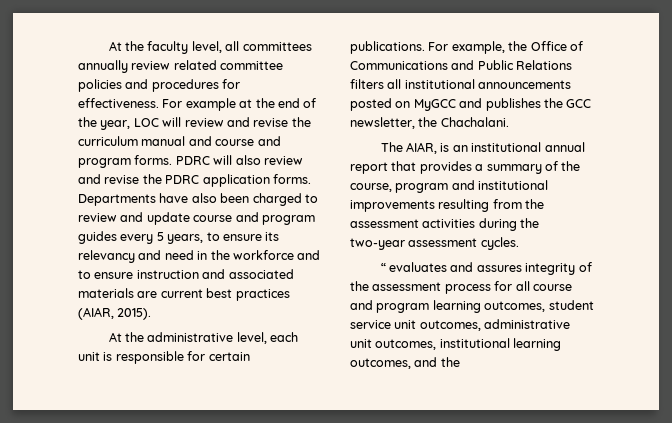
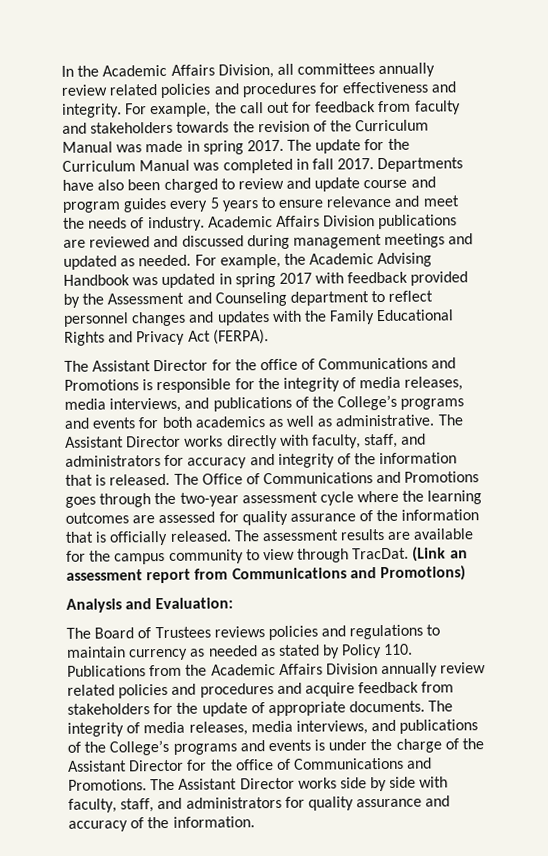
- At the faculty level, all committees annually review related committee policies and procedures for effectiveness. For example at the end of the year, LOC will review and revise the curriculum manual and course and program forms. PDRC will also review and revise the PDRC application forms.
+ In the Academic Affairs Division, all committees annually review related policies and procedures for effectiveness and integrity. For example, the call out for feedback from faculty and stakeholders towards the revision of the Curriculum Manual was made in spring 2017. The update for the Curriculum Manual was completed in fall 2017.
- Departments have also been charged to review and update course and program guides every 5 years, to ensure its relevancy and need in the workforce and to ensure instruction and associated materials are current best practices (AIAR, 2015).
- At the administrative level, each unit is responsible for certain publications. For example, the Office of Communications and Public Relations filters all institutional announcements posted on MyGCC and publishes the GCC newsletter, the Chachalani.
- The AIAR, is an institutional annual report that provides a summary of the course, program and institutional improvements resulting from the assessment activities during the two-year assessment cycles.
- “ evaluates and assures integrity of the assessment process for all course and program learning outcomes, student service unit outcomes, administrative unit outcomes, institutional learning outcomes, and the
+ Departments have also been charged to review and update course and program guides every 5 years to ensure relevance and meet the needs of industry. Academic Affairs Division publications are reviewed and discussed during management meetings and updated as needed. For example, the Academic Advising Handbook was updated in spring 2017 with feedback provided by the Assessment and Counseling department to reflect personnel changes and updates with the Family Educational Rights and Privacy Act (FERPA).
+ The Assistant Director for the office of Communications and Promotions is responsible for the integrity of media releases, media interviews, and publications of the College’s programs and events for both academics as well as administrative. The Assistant Director works directly with faculty, staff, and administrators for accuracy and integrity of the information that is released. The Office of Communications and Promotions goes through the two-year assessment cycle where the learning outcomes are assessed for quality assurance of the information that is officially released. The assessment results are available for the campus community to view through TracDat. (Link an assessment report from Communications and Promotions)
+ Analysis and Evaluation:
+ The Board of Trustees reviews policies and regulations to maintain currency as needed as stated by Policy 110. Publications from the Academic Affairs Division annually review related policies and procedures and acquire feedback from stakeholders for the update of appropriate documents. The integrity of media releases, media interviews, and publications of the College’s programs and events is under the charge of the Assistant Director for the office of Communications and Promotions. The Assistant Director works side by side with faculty, staff, and administrators for quality assurance and accuracy of the information.

